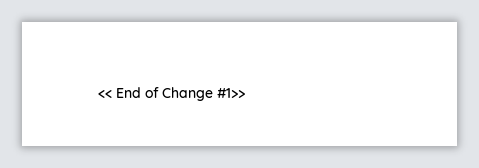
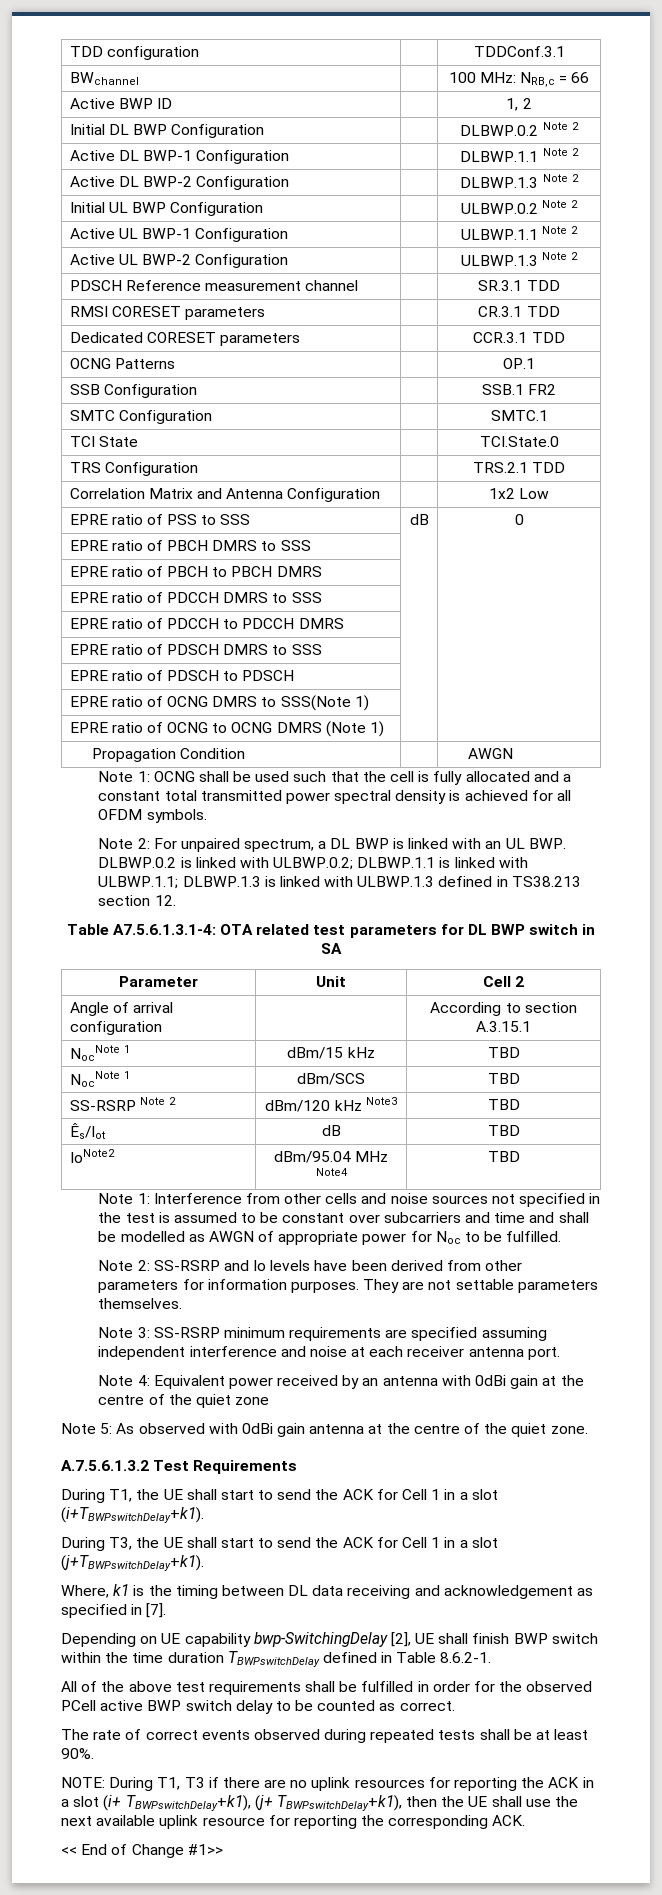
+ TDD configuration | | TDDConf.3.1
+ BWchannel | | 100 MHz: NRB,c = 66
+ Active BWP ID | | 1, 2
+ Initial DL BWP Configuration | | DLBWP.0.2 Note 2
+ Active DL BWP-1 Configuration | | DLBWP.1.1 Note 2
+ Active DL BWP-2 Configuration | | DLBWP.1.3 Note 2
+ Initial UL BWP Configuration | | ULBWP.0.2 Note 2
+ Active UL BWP-1 Configuration | | ULBWP.1.1 Note 2
+ Active UL BWP-2 Configuration | | ULBWP.1.3 Note 2
+ PDSCH Reference measurement channel | | SR.3.1 TDD
+ RMSI CORESET parameters | | CR.3.1 TDD
+ Dedicated CORESET parameters | | CCR.3.1 TDD
+ OCNG Patterns | | OP.1
+ SSB Configuration | | SSB.1 FR2
+ SMTC Configuration | | SMTC.1
+ TCI State | | TCI.State.0
+ TRS Configuration | | TRS.2.1 TDD
+ Correlation Matrix and Antenna Configuration | | 1x2 Low
+ EPRE ratio of PSS to SSS | dB | 0
+ EPRE ratio of PBCH DMRS to SSS | |
+ EPRE ratio of PBCH to PBCH DMRS | |
+ EPRE ratio of PDCCH DMRS to SSS | |
+ EPRE ratio of PDCCH to PDCCH DMRS | |
+ EPRE ratio of PDSCH DMRS to SSS | |
+ EPRE ratio of PDSCH to PDSCH | |
+ EPRE ratio of OCNG DMRS to SSS(Note 1) | |
+ EPRE ratio of OCNG to OCNG DMRS (Note 1) | |
+ Propagation Condition | | AWGN
+ Note 1: OCNG shall be used such that the cell is fully allocated and a constant total transmitted power spectral density is achieved for all OFDM symbols.
+ Note 2: For unpaired spectrum, a DL BWP is linked with an UL BWP. DLBWP.0.2 is linked with ULBWP.0.2; DLBWP.1.1 is linked with ULBWP.1.1; DLBWP.1.3 is linked with ULBWP.1.3 defined in TS38.213 section 12.
+ Table A7.5.6.1.3.1-4: OTA related test parameters for DL BWP switch in SA
+ Parameter | Unit | Cell 2
+ Angle of arrival configuration | | According to section A.3.15.1
+ NocNote 1 | dBm/15 kHz | TBD
+ NocNote 1 | dBm/SCS | TBD
+ SS-RSRP Note 2 | dBm/120 kHz Note3 | TBD
+ Ês/Iot | dB | TBD
+ IoNote2 | dBm/95.04 MHz Note4 | TBD
+ Note 1: Interference from other cells and noise sources not specified in the test is assumed to be constant over subcarriers and time and shall be modelled as AWGN of appropriate power for Noc to be fulfilled.
+ Note 2: SS-RSRP and Io levels have been derived from other parameters for information purposes. They are not settable parameters themselves.
+ Note 3: SS-RSRP minimum requirements are specified assuming independent interference and noise at each receiver antenna port.
+ Note 4: Equivalent power received by an antenna with 0dBi gain at the centre of the quiet zone
+ Note 5: As observed with 0dBi gain antenna at the centre of the quiet zone.
+ A.7.5.6.1.3.2 Test Requirements
+ During T1, the UE shall start to send the ACK for Cell 1 in a slot (i+TBWPswitchDelay+k1).
+ During T3, the UE shall start to send the ACK for Cell 1 in a slot (j+TBWPswitchDelay+k1).
+ Where, k1 is the timing between DL data receiving and acknowledgement as specified in [7].
+ Depending on UE capability bwp-SwitchingDelay [2], UE shall finish BWP switch within the time duration TBWPswitchDelay defined in Table 8.6.2-1.
+ All of the above test requirements shall be fulfilled in order for the observed PCell active BWP switch delay to be counted as correct.
+ The rate of correct events observed during repeated tests shall be at least 90%.
+ NOTE: During T1, T3 if there are no uplink resources for reporting the ACK in a slot (i+ TBWPswitchDelay+k1), (j+ TBWPswitchDelay+k1), then the UE shall use the next available uplink resource for reporting the corresponding ACK.

